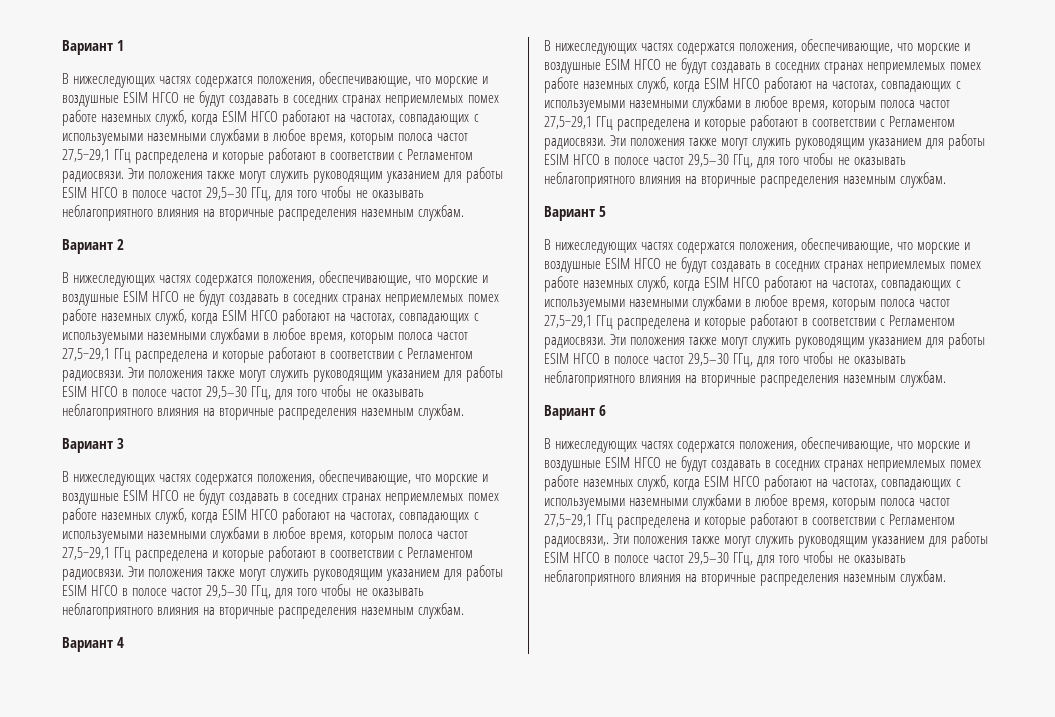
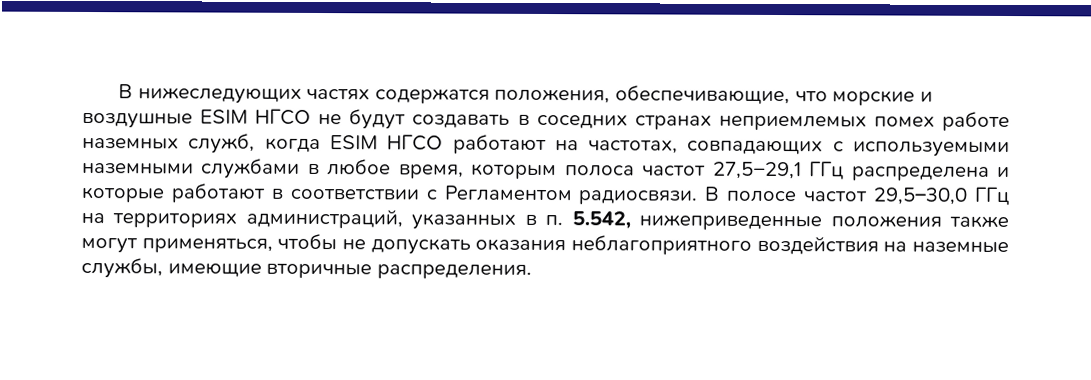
- Вариант 1
- В нижеследующих частях содержатся положения, обеспечивающие, что морские и воздушные ESIM НГСО не будут создавать в соседних странах неприемлемых помех работе наземных служб, когда ESIM НГСО работают на частотах, совпадающих с используемыми наземными службами в любое время, которым полоса частот 27,5−29,1 ГГц распределена и которые работают в соответствии с Регламентом радиосвязи. Эти положения также могут служить руководящим указанием для работы ESIM НГСО в полосе частот 29,5–30 ГГц, для того чтобы не оказывать неблагоприятного влияния на вторичные распределения наземным службам.
- Вариант 2
- В нижеследующих частях содержатся положения, обеспечивающие, что морские и воздушные ESIM НГСО не будут создавать в соседних странах неприемлемых помех работе наземных служб, когда ESIM НГСО работают на частотах, совпадающих с используемыми наземными службами в любое время, которым полоса частот 27,5−29,1 ГГц распределена и которые работают в соответствии с Регламентом радиосвязи. Эти положения также могут служить руководящим указанием для работы ESIM НГСО в полосе частот 29,5–30 ГГц, для того чтобы не оказывать неблагоприятного влияния на вторичные распределения наземным службам.
- Вариант 3
- В нижеследующих частях содержатся положения, обеспечивающие, что морские и воздушные ESIM НГСО не будут создавать в соседних странах неприемлемых помех работе наземных служб, когда ESIM НГСО работают на частотах, совпадающих с используемыми наземными службами в любое время, которым полоса частот 27,5−29,1 ГГц распределена и которые работают в соответствии с Регламентом радиосвязи. Эти положения также могут служить руководящим указанием для работы ESIM НГСО в полосе частот 29,5–30 ГГц, для того чтобы не оказывать неблагоприятного влияния на вторичные распределения наземным службам.
- Вариант 4
- В нижеследующих частях содержатся положения, обеспечивающие, что морские и воздушные ESIM НГСО не будут создавать в соседних странах неприемлемых помех работе наземных служб, когда ESIM НГСО работают на частотах, совпадающих с используемыми наземными службами в любое время, которым полоса частот 27,5−29,1 ГГц распределена и которые работают в соответствии с Регламентом радиосвязи. Эти положения также могут служить руководящим указанием для работы ESIM НГСО в полосе частот 29,5–30 ГГц, для того чтобы не оказывать неблагоприятного влияния на вторичные распределения наземным службам.
- Вариант 5
- В нижеследующих частях содержатся положения, обеспечивающие, что морские и воздушные ESIM НГСО не будут создавать в соседних странах неприемлемых помех работе наземных служб, когда ESIM НГСО работают на частотах, совпадающих с используемыми наземными службами в любое время, которым полоса частот 27,5−29,1 ГГц распределена и которые работают в соответствии с Регламентом радиосвязи. Эти положения также могут служить руководящим указанием для работы ESIM НГСО в полосе частот 29,5–30 ГГц, для того чтобы не оказывать неблагоприятного влияния на вторичные распределения наземным службам.
- Вариант 6
- В нижеследующих частях содержатся положения, обеспечивающие, что морские и воздушные ESIM НГСО не будут создавать в соседних странах неприемлемых помех работе наземных служб, когда ESIM НГСО работают на частотах, совпадающих с используемыми наземными службами в любое время, которым полоса частот 27,5−29,1 ГГц распределена и которые работают в соответствии с Регламентом радиосвязи,. Эти положения также могут служить руководящим указанием для работы ESIM НГСО в полосе частот 29,5–30 ГГц, для того чтобы не оказывать неблагоприятного влияния на вторичные распределения наземным службам.
+ В нижеследующих частях содержатся положения, обеспечивающие, что морские и воздушные ESIM НГСО не будут создавать в соседних странах неприемлемых помех работе наземных служб, когда ESIM НГСО работают на частотах, совпадающих с используемыми наземными службами в любое время, которым полоса частот 27,5−29,1 ГГц распределена и которые работают в соответствии с Регламентом радиосвязи. В полосе частот 29,5–30,0 ГГц на территориях администраций, указанных в п. 5.542, нижеприведенные положения также могут применяться, чтобы не допускать оказания неблагоприятного воздействия на наземные службы, имеющие вторичные распределения.

